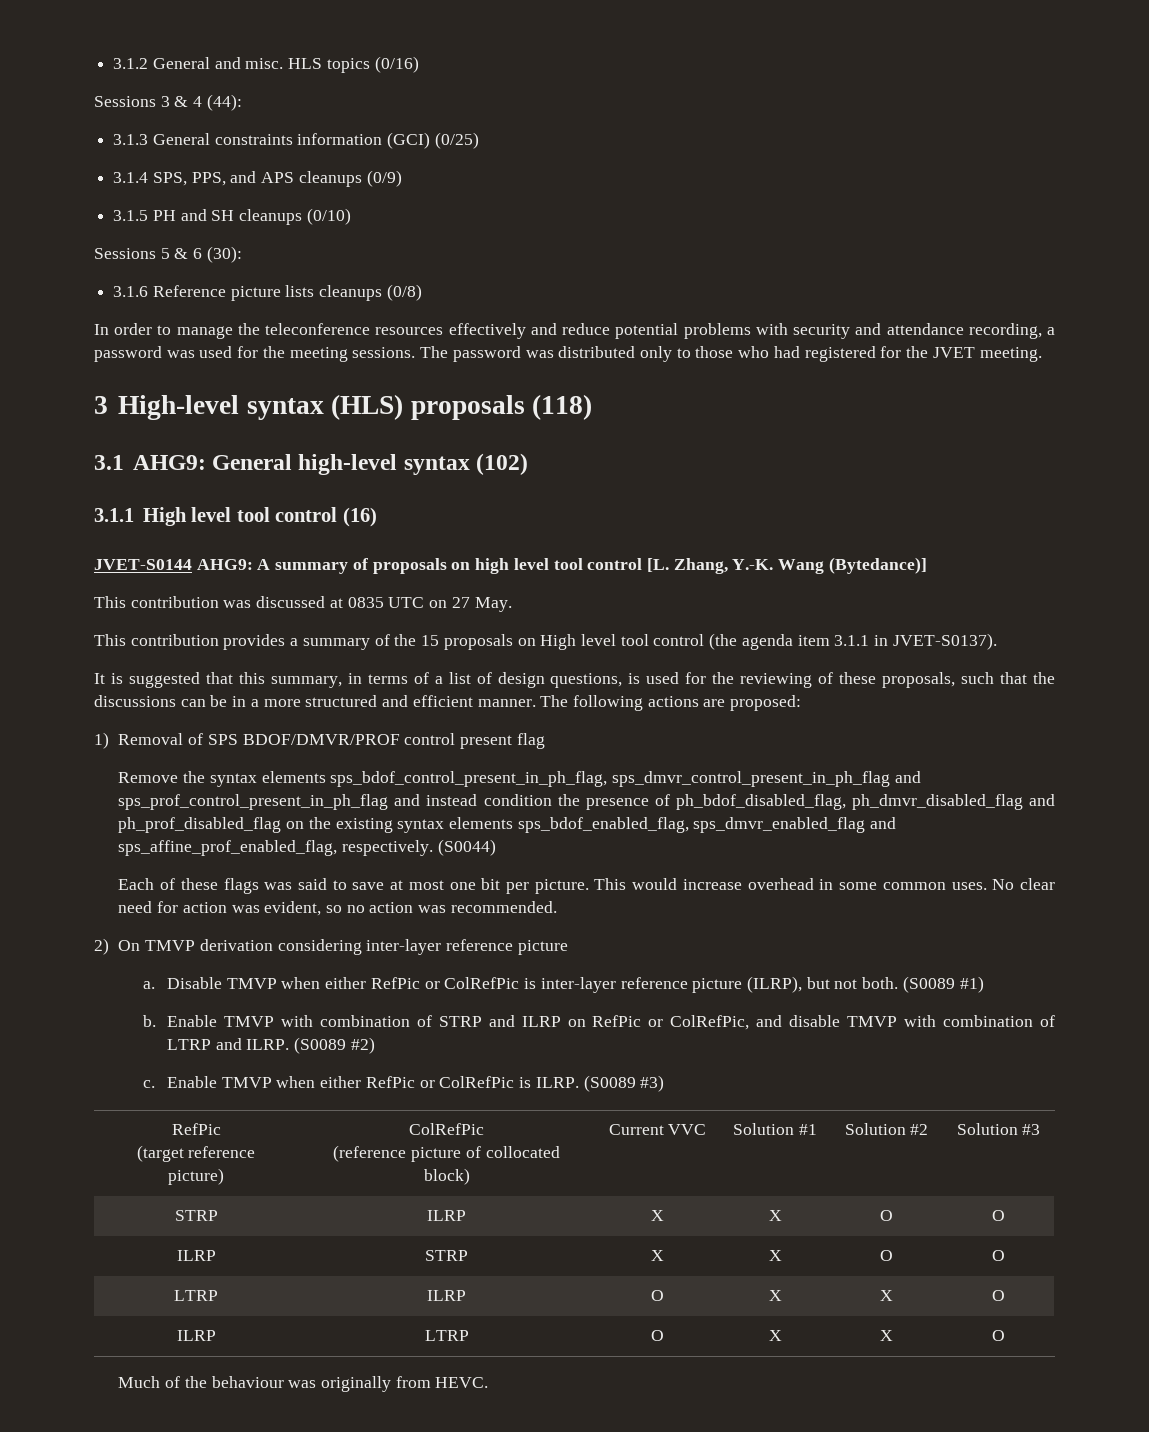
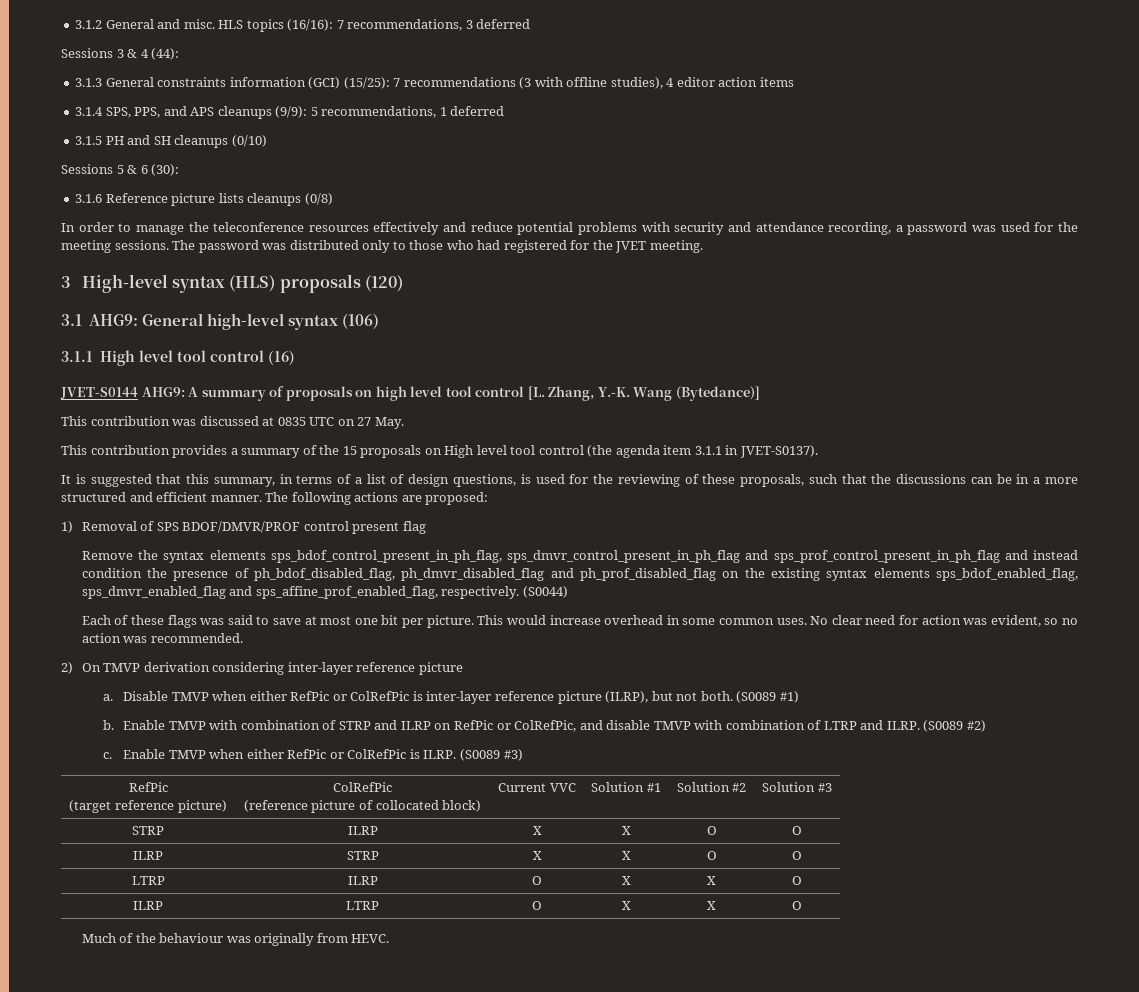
- HLS topics (0/16)
+ HLS topics (16/16): 7 recommendations, 3 deferred
- 3.1.3 General constraints information (GCI) (0/25)
+ 3.1.3 General constraints information (GCI) (15/25): 7 recommendations (3 with offline studies), 4 editor action items
- 3.1.4 SPS, PPS, and APS cleanups (0/9)
+ 3.1.4 SPS, PPS, and APS cleanups (9/9): 5 recommendations, 1 deferred
- 3 High-level syntax (HLS) proposals (118)
+ 3 High-level syntax (HLS) proposals (120)
- 3.1 AHG9: General high-level syntax (102)
+ 3.1 AHG9: General high-level syntax (106)

